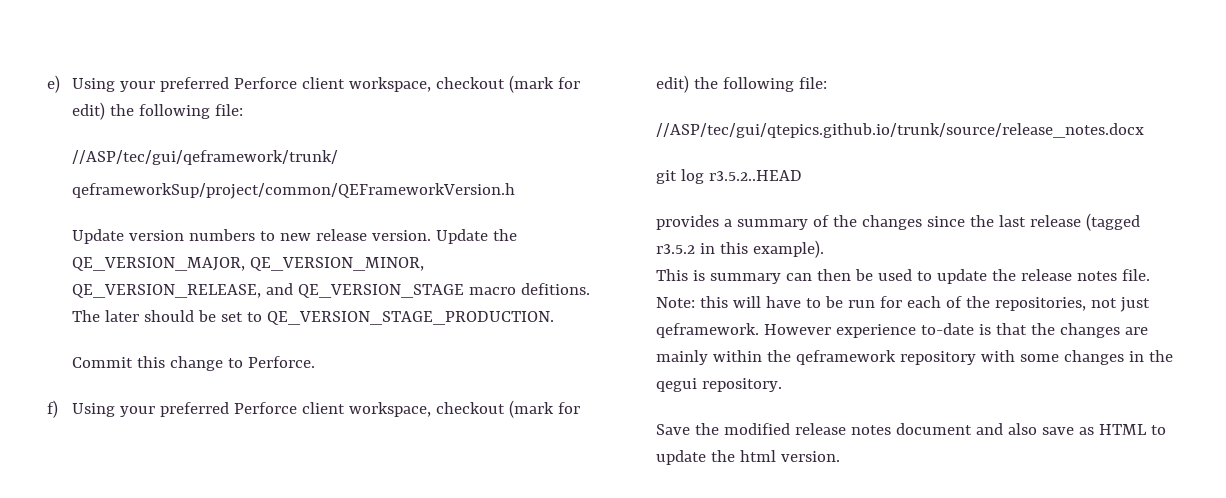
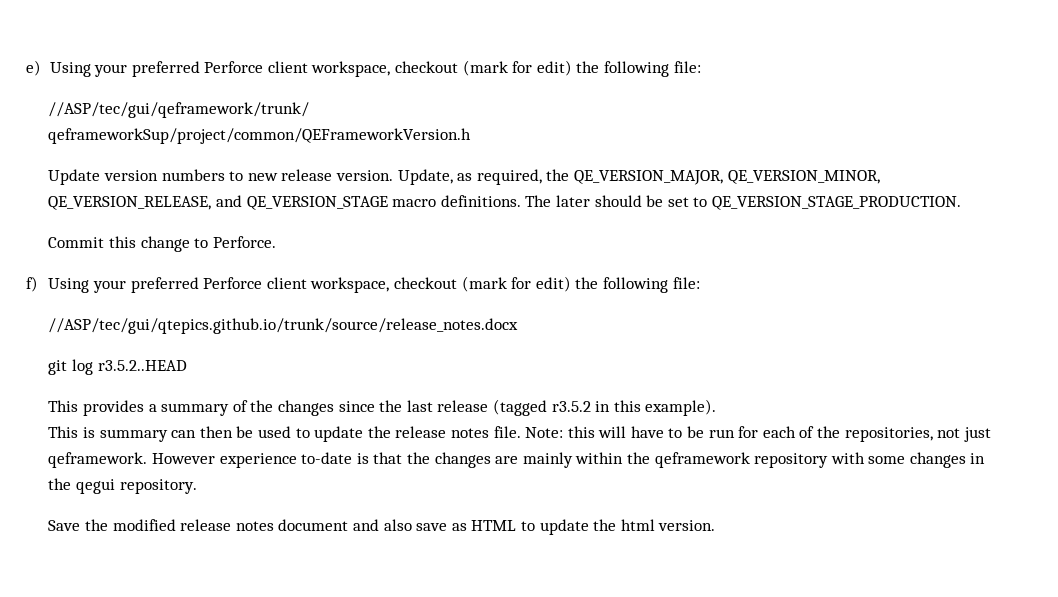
- Update the QE_VERSION_MAJOR, QE_VERSION_MINOR, QE_VERSION_RELEASE, and QE_VERSION_STAGE macro defitions.
+ Update, as required, the QE_VERSION_MAJOR, QE_VERSION_MINOR, QE_VERSION_RELEASE, and QE_VERSION_STAGE macro definitions.
- provides a summary of the changes since the last release (tagged r3.5.2 in this example).
+ This provides a summary of the changes since the last release (tagged r3.5.2 in this example).

